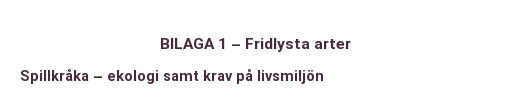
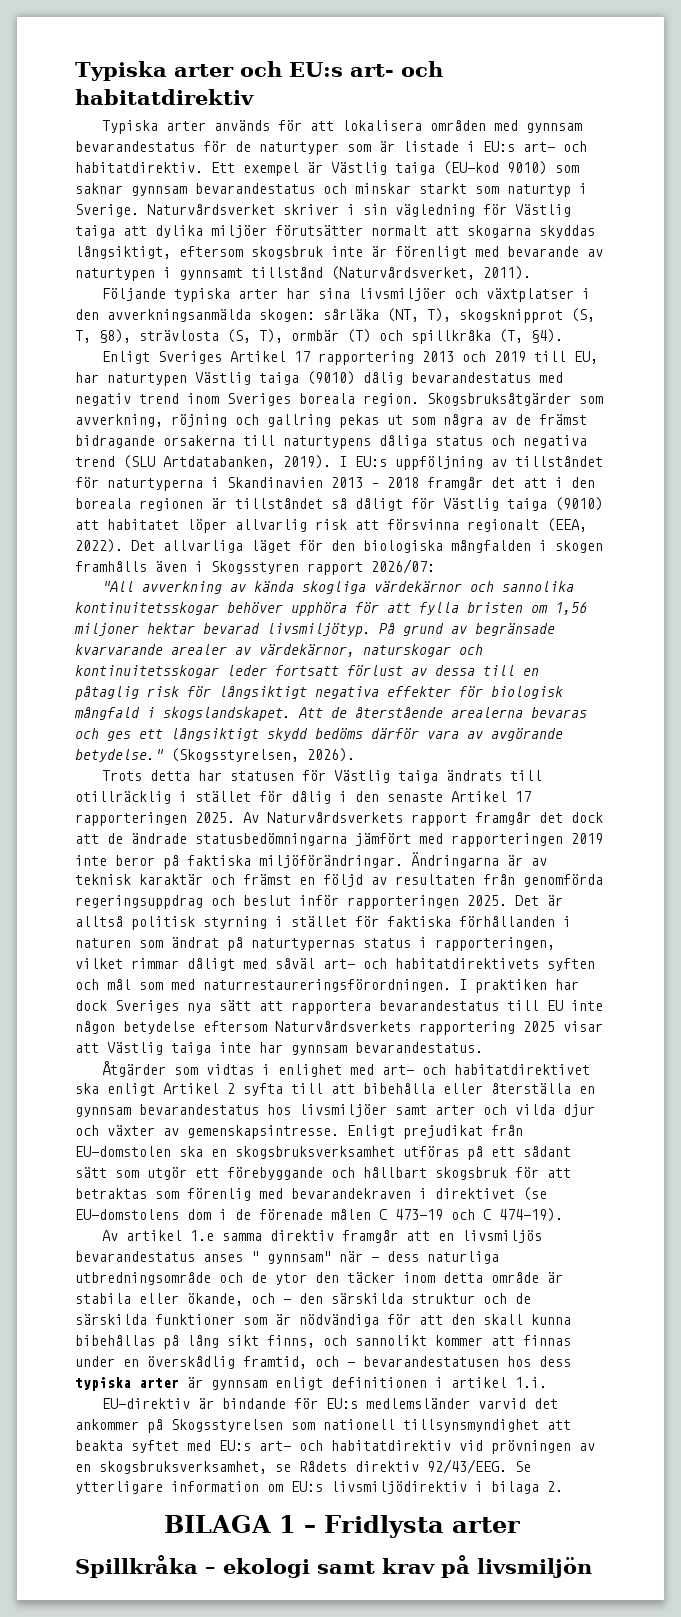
+ Typiska arter och EU:s art- och habitatdirektiv
+ Typiska arter används för att lokalisera områden med gynnsam bevarandestatus för de naturtyper som är listade i EU:s art- och habitatdirektiv. Ett exempel är Västlig taiga (EU-kod 9010) som saknar gynnsam bevarandestatus och minskar starkt som naturtyp i Sverige. Naturvårdsverket skriver i sin vägledning för Västlig taiga att dylika miljöer förutsätter normalt att skogarna skyddas långsiktigt, eftersom skogsbruk inte är förenligt med bevarande av naturtypen i gynnsamt tillstånd (Naturvårdsverket, 2011).
+ Följande typiska arter har sina livsmiljöer och växtplatser i den avverkningsanmälda skogen: sårläka (NT, T), skogsknipprot (S, T, §8), strävlosta (S, T), ormbär (T) och spillkråka (T, §4).
+ Enligt Sveriges Artikel 17 rapportering 2013 och 2019 till EU, har naturtypen Västlig taiga (9010) dålig bevarandestatus med negativ trend inom Sveriges boreala region. Skogsbruksåtgärder som avverkning, röjning och gallring pekas ut som några av de främst bidragande orsakerna till naturtypens dåliga status och negativa trend (SLU Artdatabanken, 2019). I EU:s uppföljning av tillståndet för naturtyperna i Skandinavien 2013 – 2018 framgår det att i den boreala regionen är tillståndet så dåligt för Västlig taiga (9010) att habitatet löper allvarlig risk att försvinna regionalt (EEA, 2022). Det allvarliga läget för den biologiska mångfalden i skogen framhålls även i Skogsstyren rapport 2026/07:
+ "All avverkning av kända skogliga värdekärnor och sannolika kontinuitetsskogar behöver upphöra för att fylla bristen om 1,56 miljoner hektar bevarad livsmiljötyp. På grund av begränsade kvarvarande arealer av värdekärnor, naturskogar och kontinuitetsskogar leder fortsatt förlust av dessa till en påtaglig risk för långsiktigt negativa effekter för biologisk mångfald i skogslandskapet. Att de återstående arealerna bevaras och ges ett långsiktigt skydd bedöms därför vara av avgörande betydelse." (Skogsstyrelsen, 2026).
+ Trots detta har statusen för Västlig taiga ändrats till otillräcklig i stället för dålig i den senaste Artikel 17 rapporteringen 2025. Av Naturvårdsverkets rapport framgår det dock att de ändrade statusbedömningarna jämfört med rapporteringen 2019 inte beror på faktiska miljöförändringar. Ändringarna är av teknisk karaktär och främst en följd av resultaten från genomförda regeringsuppdrag och beslut inför rapporteringen 2025. Det är alltså politisk styrning i stället för faktiska förhållanden i naturen som ändrat på naturtypernas status i rapporteringen, vilket rimmar dåligt med såväl art- och habitatdirektivets syften och mål som med naturrestaureringsförordningen. I praktiken har dock Sveriges nya sätt att rapportera bevarandestatus till EU inte någon betydelse eftersom Naturvårdsverkets rapportering 2025 visar att Västlig taiga inte har gynnsam bevarandestatus.
+ Åtgärder som vidtas i enlighet med art- och habitatdirektivet ska enligt Artikel 2 syfta till att bibehålla eller återställa en gynnsam bevarandestatus hos livsmiljöer samt arter och vilda djur och växter av gemenskapsintresse. Enligt prejudikat från EU-domstolen ska en skogsbruksverksamhet utföras på ett sådant sätt som utgör ett förebyggande och hållbart skogsbruk för att betraktas som förenlig med bevarandekraven i direktivet (se EU-domstolens dom i de förenade målen C 473-19 och C 474-19).
+ Av artikel 1.e samma direktiv framgår att en livsmiljös bevarandestatus anses " gynnsam" när — dess naturliga utbredningsområde och de ytor den täcker inom detta område är stabila eller ökande, och — den särskilda struktur och de särskilda funktioner som är nödvändiga för att den skall kunna bibehållas på lång sikt finns, och sannolikt kommer att finnas under en överskådlig framtid, och — bevarandestatusen hos dess typiska arter är gynnsam enligt definitionen i artikel 1.i.
+ EU-direktiv är bindande för EU:s medlemsländer varvid det ankommer på Skogsstyrelsen som nationell tillsynsmyndighet att beakta syftet med EU:s art- och habitatdirektiv vid prövningen av en skogsbruksverksamhet, se Rådets direktiv 92/43/EEG. Se ytterligare information om EU:s livsmiljödirektiv i bilaga 2.

